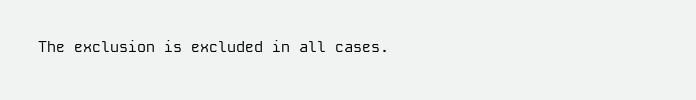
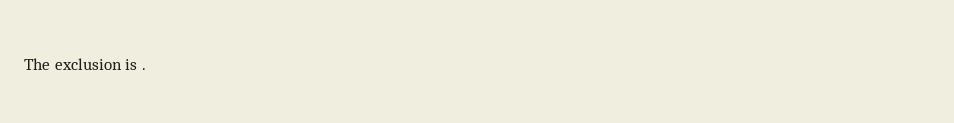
- The exclusion is excluded in all cases.
+ The exclusion is .

